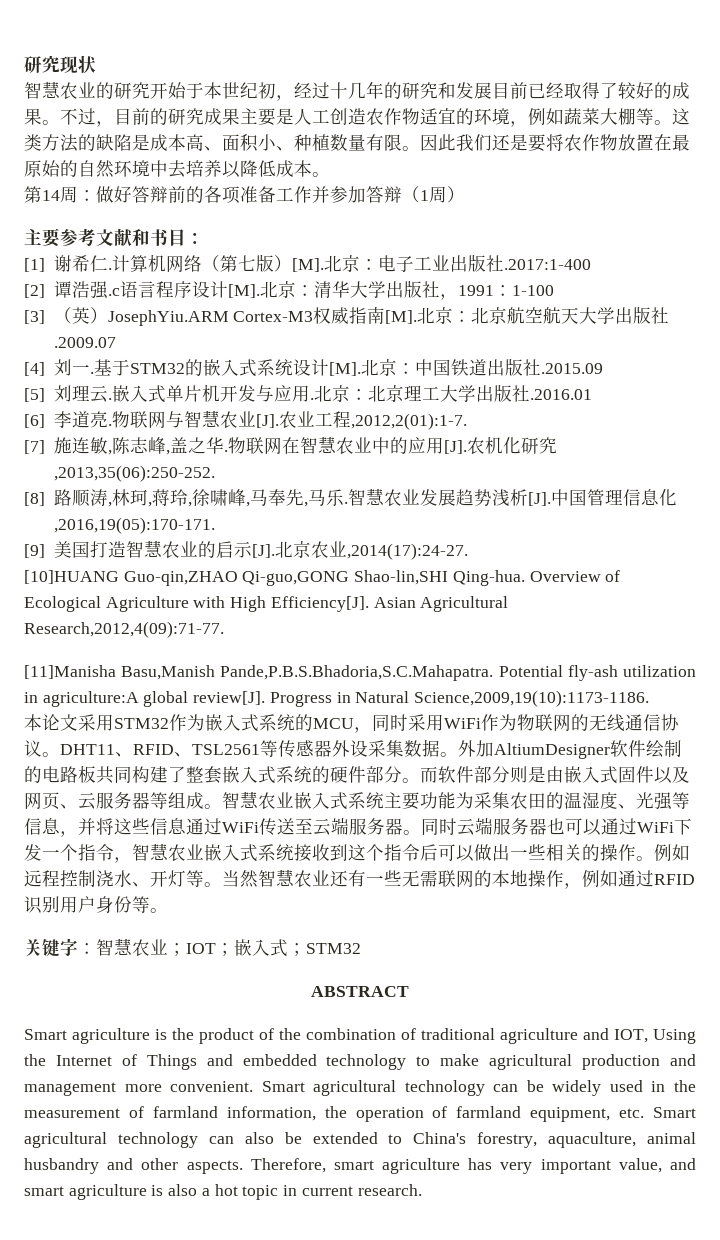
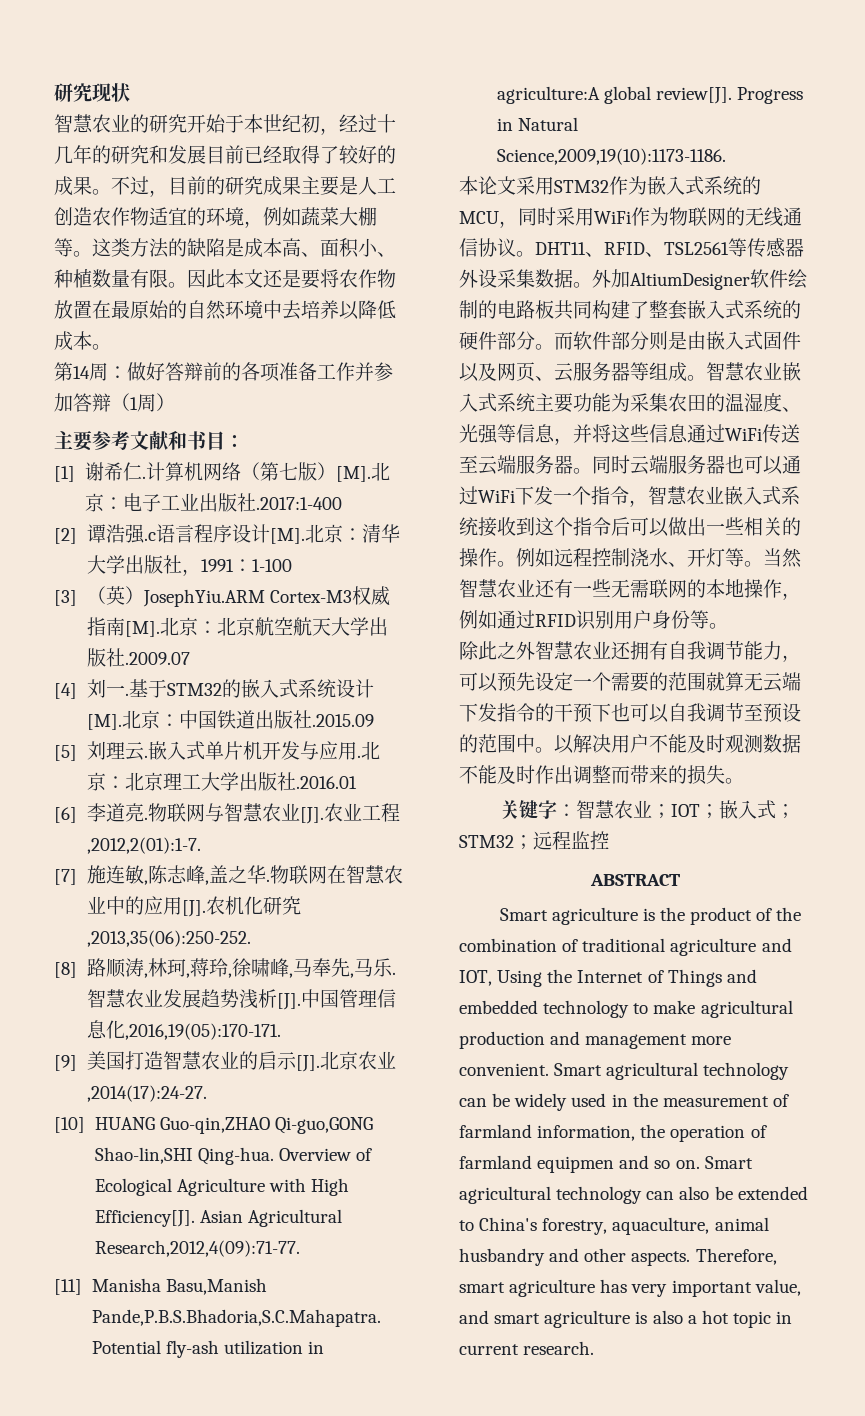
- 因此我们还是要将农作物放置在最原始的自然环境中去培养以降低成本。
+ 因此本文还是要将农作物放置在最原始的自然环境中去培养以降低成本。
- [10]HUANG Guo-qin,ZHAO Qi-guo,GONG Shao-lin,SHI Qing-hua.
+ [10] HUANG Guo-qin,ZHAO Qi-guo,GONG Shao-lin,SHI Qing-hua.
- [11]Manisha Basu,Manish Pande,P.B.S.Bhadoria,S.C.Mahapatra. Potential fly-ash utilization in agriculture:A global review[J].
+ [11] Manisha Basu,Manish Pande,P.B.S.Bhadoria,S.C.Mahapatra. Potential fly-ash utilization in agriculture:A global review[J].
+ 除此之外智慧农业还拥有自我调节能力，可以预先设定一个需要的范围就算无云端下发指令的干预下也可以自我调节至预设的范围中。以解决用户不能及时观测数据不能及时作出调整而带来的损失。
- 关键字：智慧农业；IOT；嵌入式；STM32
+ 关键字：智慧农业；IOT；嵌入式；STM32；远程监控
- Smart agricultural technology can be widely used in the measurement of farmland information, the operation of farmland equipment, etc. Smart agricultural technology can also be extended to China's forestry, aquaculture, animal husbandry and other aspects.
+ Smart agricultural technology can be widely used in the measurement of farmland information, the operation of farmland equipmen and so on. Smart agricultural technology can also be extended to China's forestry, aquaculture, animal husbandry and other aspects.

